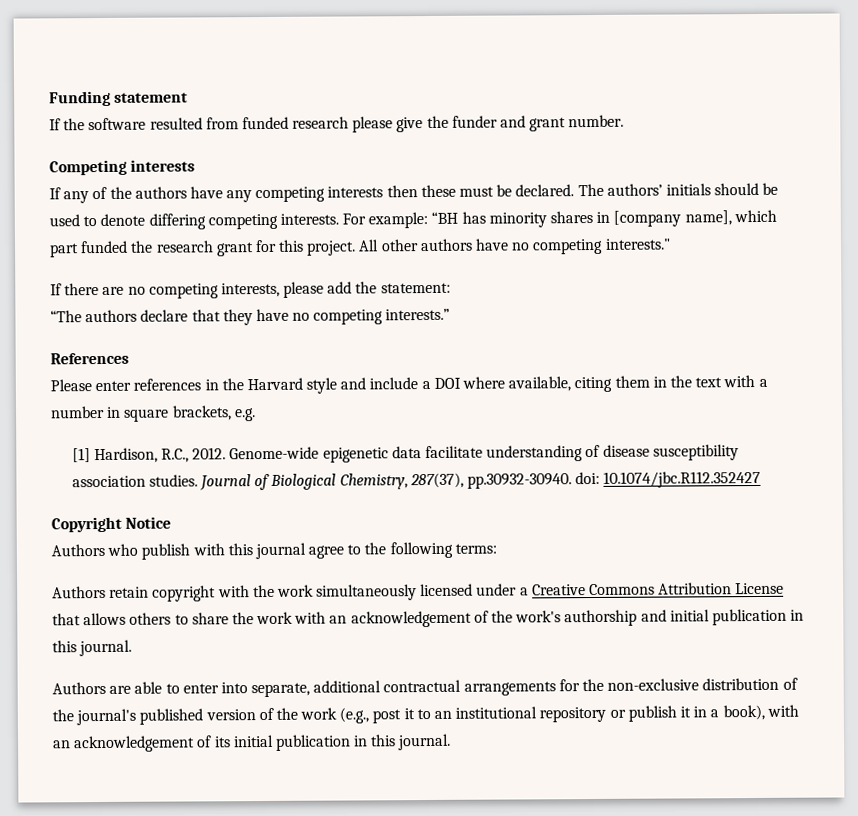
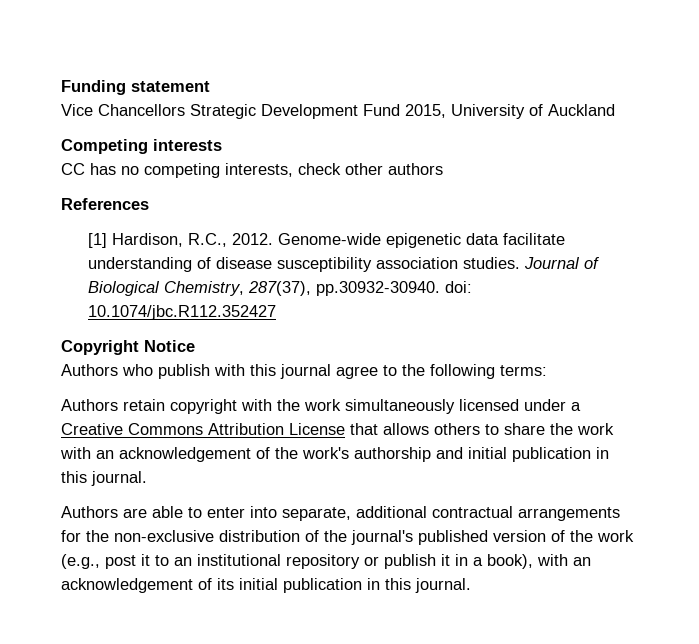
- If the software resulted from funded research please give the funder and grant number.
+ Vice Chancellors Strategic Development Fund 2015, University of Auckland
  Competing interests
- If any of the authors have any competing interests then these must be declared. The authors’ initials should be used to denote differing competing interests. For example: “BH has minority shares in [company name], which part funded the research grant for this project. All other authors have no competing interests."
- If there are no competing interests, please add the statement:
- “The authors declare that they have no competing interests.”
+ CC has no competing interests, check other authors
  References
- Please enter references in the Harvard style and include a DOI where available, citing them in the text with a number in square brackets, e.g.

